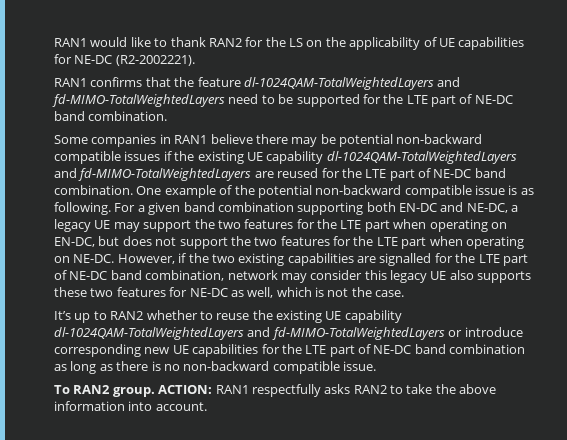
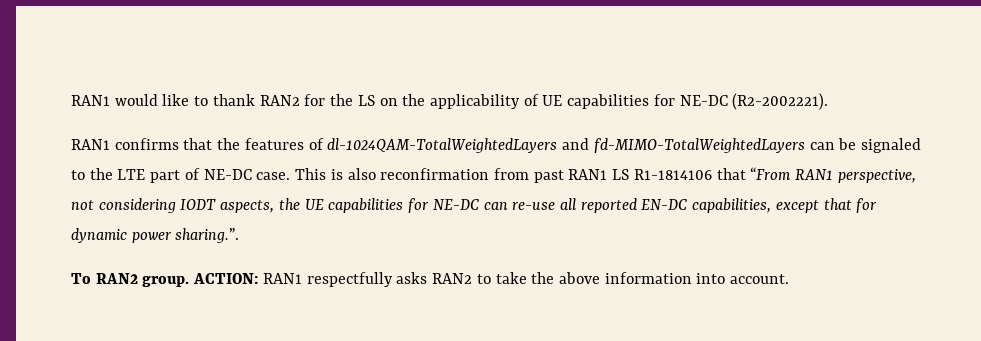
- RAN1 confirms that the feature dl-1024QAM-TotalWeightedLayers and fd-MIMO-TotalWeightedLayers need to be supported for the LTE part of NE-DC band combination.
- Some companies in RAN1 believe there may be potential non-backward compatible issues if the existing UE capability dl-1024QAM-TotalWeightedLayers and fd-MIMO-TotalWeightedLayers are reused for the LTE part of NE-DC band combination. One example of the potential non-backward compatible issue is as following. For a given band combination supporting both EN-DC and NE-DC, a legacy UE may support the two features for the LTE part when operating on EN-DC, but does not support the two features for the LTE part when operating on NE-DC. However, if the two existing capabilities are signalled for the LTE part of NE-DC band combination, network may consider this legacy UE also supports these two features for NE-DC as well, which is not the case.
- It’s up to RAN2 whether to reuse the existing UE capability dl-1024QAM-TotalWeightedLayers and fd-MIMO-TotalWeightedLayers or introduce corresponding new UE capabilities for the LTE part of NE-DC band combination as long as there is no non-backward compatible issue.
+ RAN1 confirms that the features of dl-1024QAM-TotalWeightedLayers and fd-MIMO-TotalWeightedLayers can be signaled to the LTE part of NE-DC case. This is also reconfirmation from past RAN1 LS R1-1814106 that “From RAN1 perspective, not considering IODT aspects, the UE capabilities for NE-DC can re-use all reported EN-DC capabilities, except that for dynamic power sharing.”.

